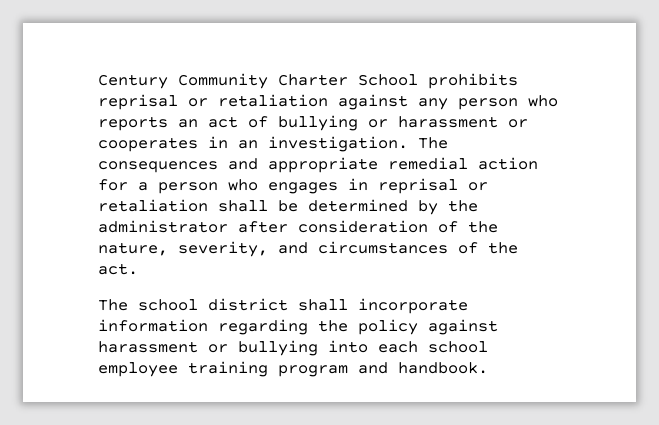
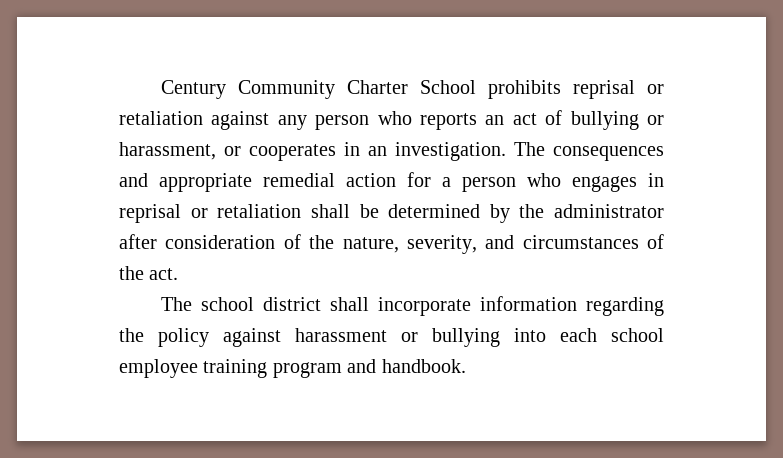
- Century Community Charter School prohibits reprisal or retaliation against any person who reports an act of bullying or harassment or cooperates in an investigation.
+ Century Community Charter School prohibits reprisal or retaliation against any person who reports an act of bullying or harassment, or cooperates in an investigation.

